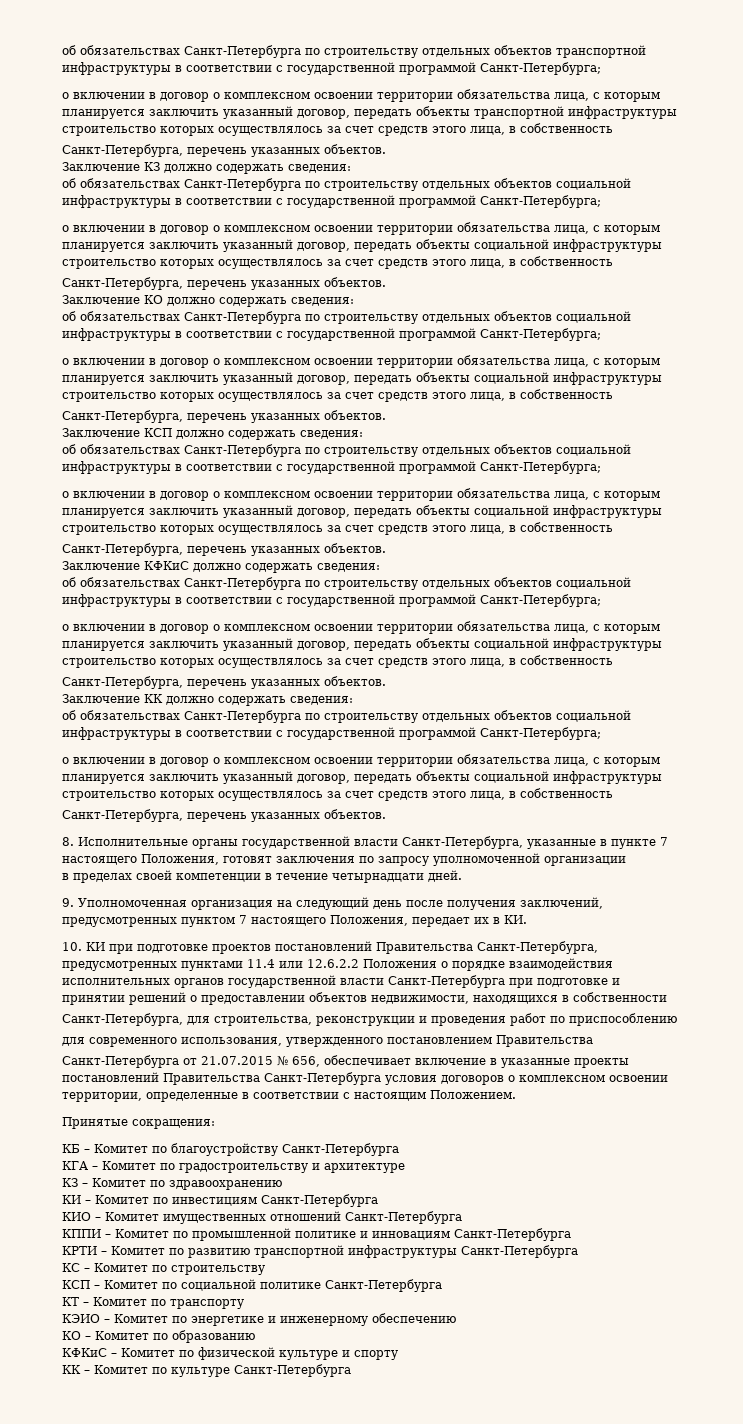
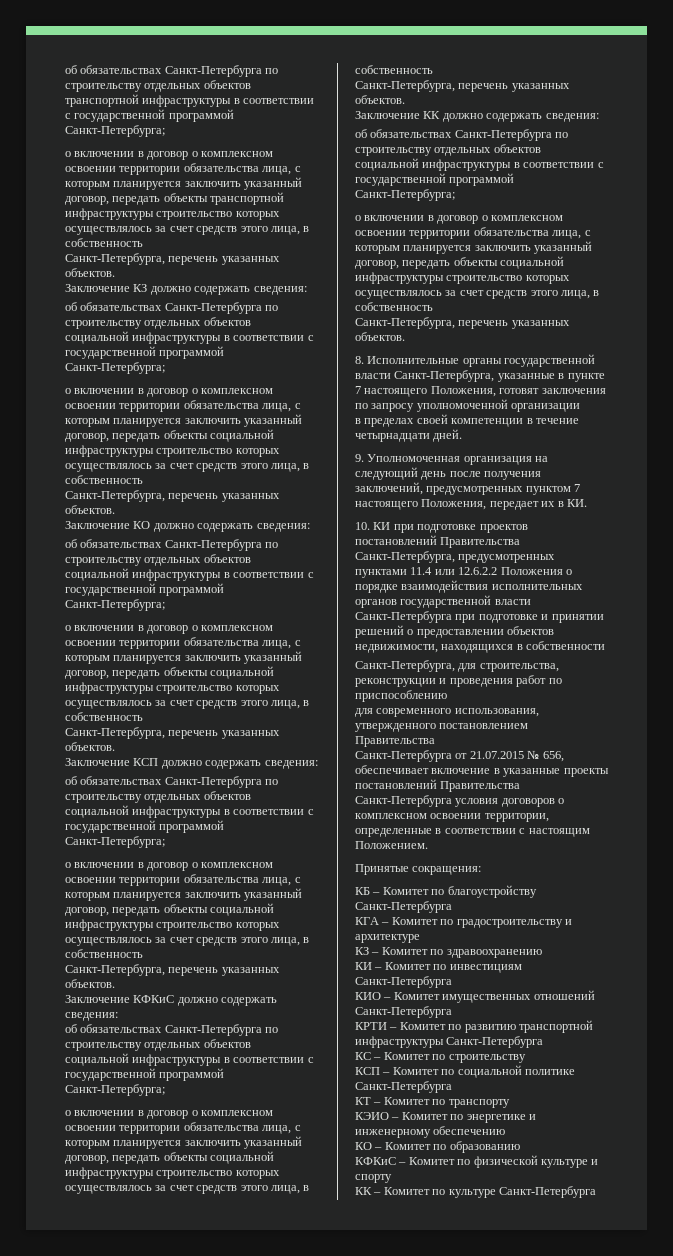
- КППИ – Комитет по промышленной политике и инновациям Санкт-Петербурга

